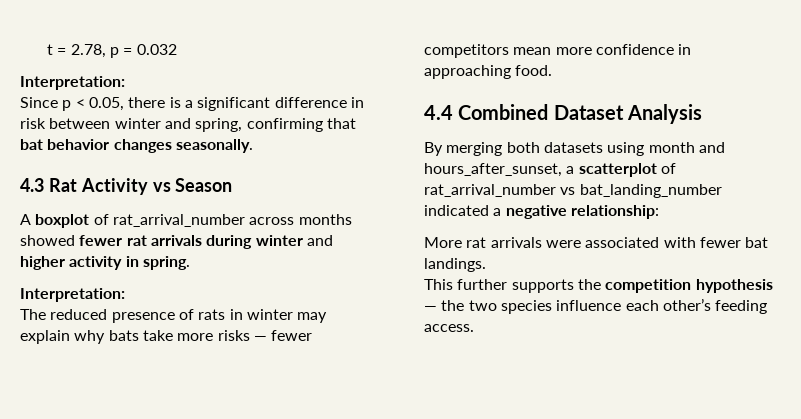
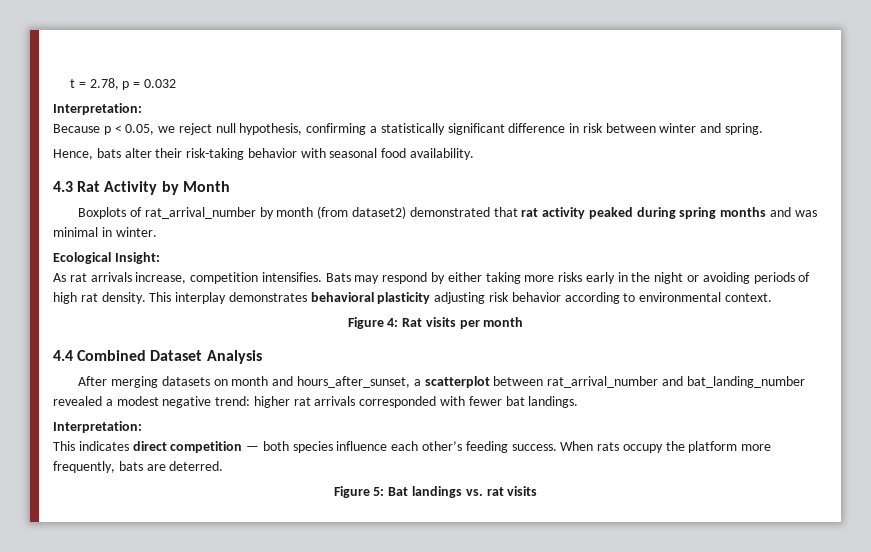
- Since p < 0.05, there is a significant difference in risk between winter and spring, confirming that bat behavior changes seasonally.
- 4.3 Rat Activity vs Season
- A boxplot of rat_arrival_number across months showed fewer rat arrivals during winter and higher activity in spring.
- Interpretation:
- The reduced presence of rats in winter may explain why bats take more risks — fewer competitors mean more confidence in approaching food.
+ Because p < 0.05, we reject null hypothesis, confirming a statistically significant difference in risk between winter and spring.
+ Hence, bats alter their risk-taking behavior with seasonal food availability.
+ 4.3 Rat Activity by Month
+ Boxplots of rat_arrival_number by month (from dataset2) demonstrated that rat activity peaked during spring months and was minimal in winter.
+ Ecological Insight:
+ As rat arrivals increase, competition intensifies. Bats may respond by either taking more risks early in the night or avoiding periods of high rat density. This interplay demonstrates behavioral plasticity adjusting risk behavior according to environmental context.
+ Figure 4: Rat visits per month
- By merging both datasets using month and hours_after_sunset, a scatterplot of rat_arrival_number vs bat_landing_number indicated a negative relationship:
- More rat arrivals were associated with fewer bat landings.
- This further supports the competition hypothesis — the two species influence each other’s feeding access.
+ After merging datasets on month and hours_after_sunset, a scatterplot between rat_arrival_number and bat_landing_number revealed a modest negative trend: higher rat arrivals corresponded with fewer bat landings.
+ Interpretation:
+ This indicates direct competition — both species influence each other’s feeding success. When rats occupy the platform more frequently, bats are deterred.
+ Figure 5: Bat landings vs. rat visits

